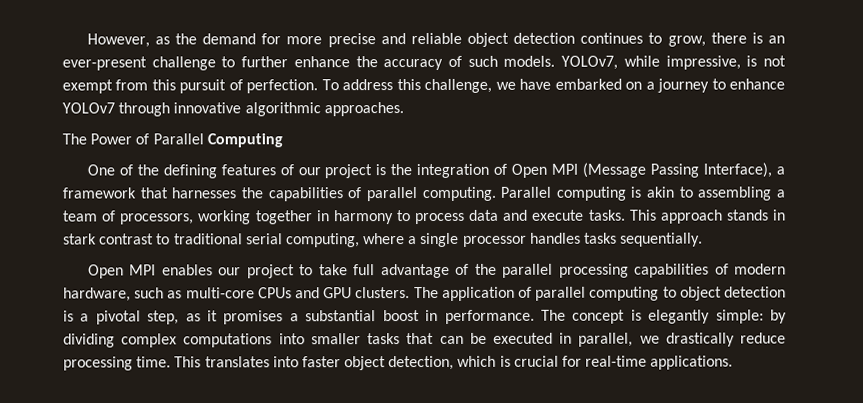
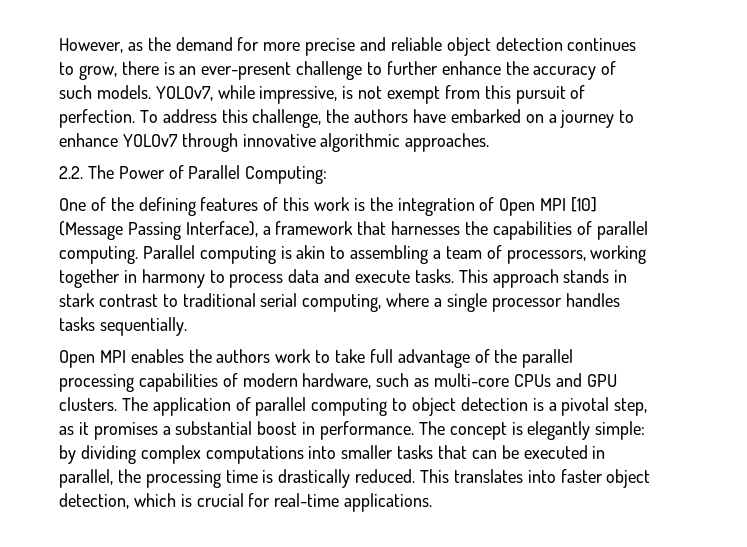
- To address this challenge, we have embarked on a journey to enhance YOLOv7 through innovative algorithmic approaches.
+ To address this challenge, the authors have embarked on a journey to enhance YOLOv7 through innovative algorithmic approaches.
- The Power of Parallel Computing
+ 2.2. The Power of Parallel Computing:
- One of the defining features of our project is the integration of Open MPI (Message Passing Interface), a framework that harnesses the capabilities of parallel computing.
+ One of the defining features of this work is the integration of Open MPI [10] (Message Passing Interface), a framework that harnesses the capabilities of parallel computing.
- Open MPI enables our project to take full advantage of the parallel processing capabilities of modern hardware, such as multi-core CPUs and GPU clusters.
+ Open MPI enables the authors work to take full advantage of the parallel processing capabilities of modern hardware, such as multi-core CPUs and GPU clusters.
- The concept is elegantly simple: by dividing complex computations into smaller tasks that can be executed in parallel, we drastically reduce processing time.
+ The concept is elegantly simple: by dividing complex computations into smaller tasks that can be executed in parallel, the processing time is drastically reduced.

